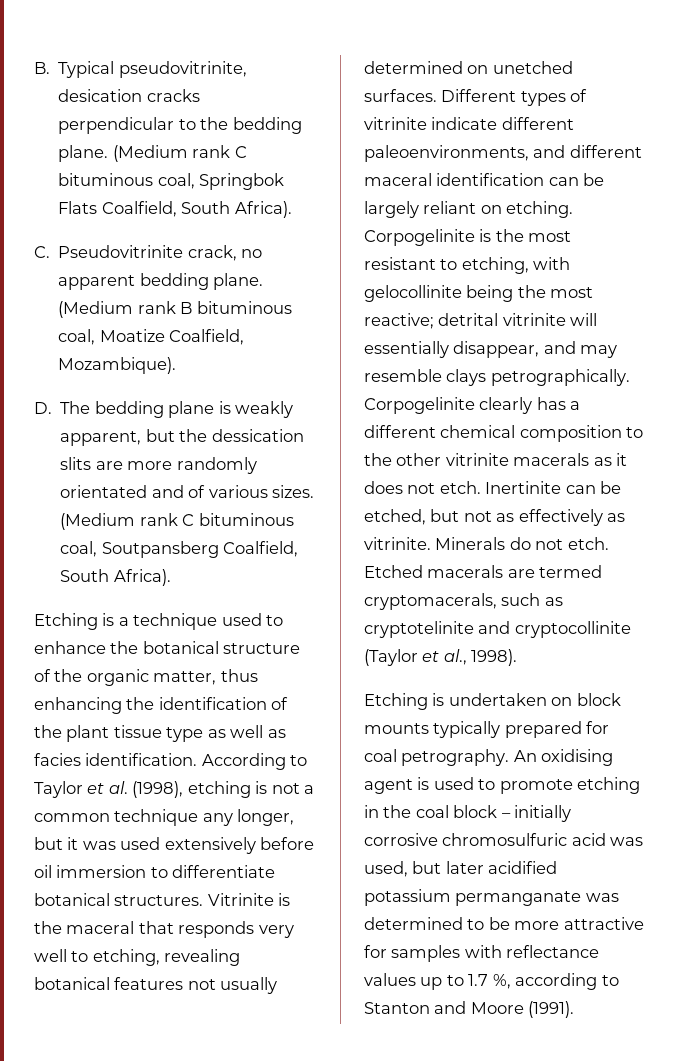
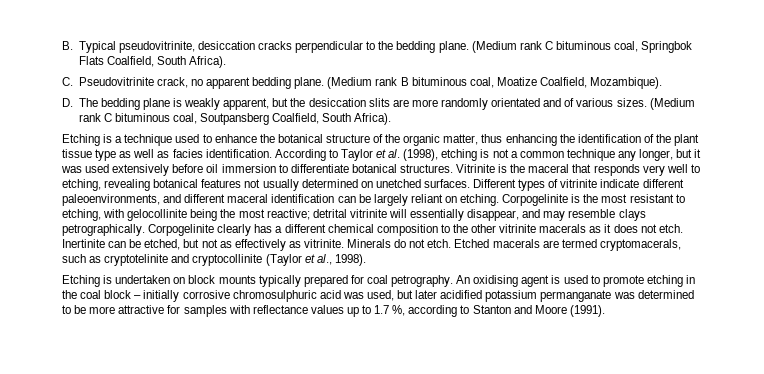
- B. Typical pseudovitrinite, desication cracks perpendicular to the bedding plane.
+ B. Typical pseudovitrinite, desiccation cracks perpendicular to the bedding plane.
- D. The bedding plane is weakly apparent, but the dessication slits are more randomly orientated and of various sizes.
+ D. The bedding plane is weakly apparent, but the desiccation slits are more randomly orientated and of various sizes.
- An oxidising agent is used to promote etching in the coal block – initially corrosive chromosulfuric acid was used, but later acidified potassium permanganate was determined to be more attractive for samples with reflectance values up to 1.7 %, according to Stanton and Moore (1991).
+ An oxidising agent is used to promote etching in the coal block – initially corrosive chromosulphuric acid was used, but later acidified potassium permanganate was determined to be more attractive for samples with reflectance values up to 1.7 %, according to Stanton and Moore (1991).

